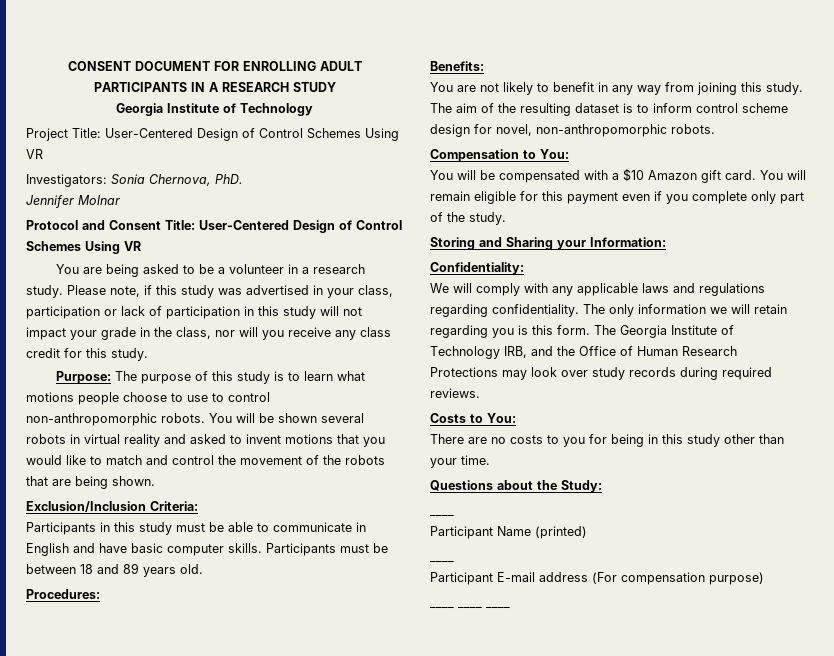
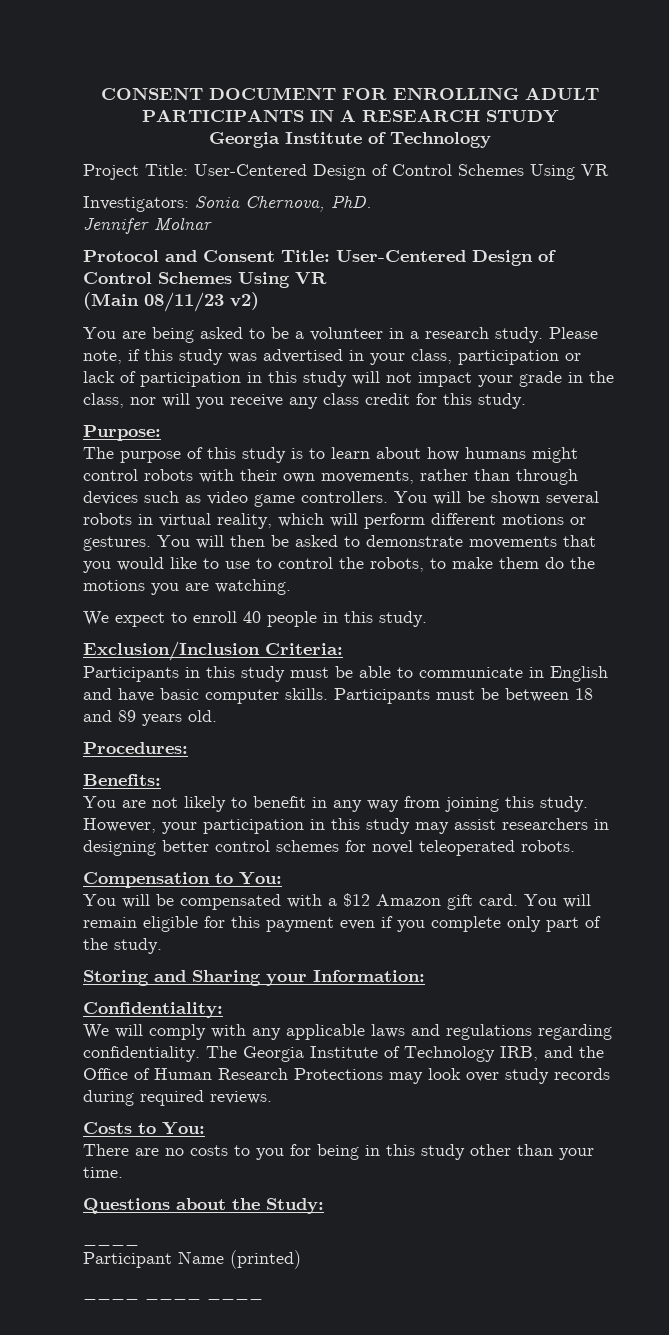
+ (Main 08/11/23 v2)
- Purpose: The purpose of this study is to learn what motions people choose to use to control non-anthropomorphic robots.
+ Purpose:
+ The purpose of this study is to learn about how humans might control robots with their own movements, rather than through devices such as video game controllers.
- You will be shown several robots in virtual reality and asked to invent motions that you would like to match and control the movement of the robots that are being shown.
+ You will be shown several robots in virtual reality, which will perform different motions or gestures. You will then be asked to demonstrate movements that you would like to use to control the robots, to make them do the motions you are watching.
+ We expect to enroll 40 people in this study.
- The aim of the resulting dataset is to inform control scheme design for novel, non-anthropomorphic robots.
+ However, your participation in this study may assist researchers in designing better control schemes for novel teleoperated robots.
- You will be compensated with a $10 Amazon gift card.
+ You will be compensated with a $12 Amazon gift card.
- The only information we will retain regarding you is this form. The Georgia Institute of Technology IRB, and the Office of Human Research Protections may look over study records during required reviews.
+ The Georgia Institute of Technology IRB, and the Office of Human Research Protections may look over study records during required reviews.
  Participant Name (printed)
- ____
- Participant E-mail address (For compensation purpose)

